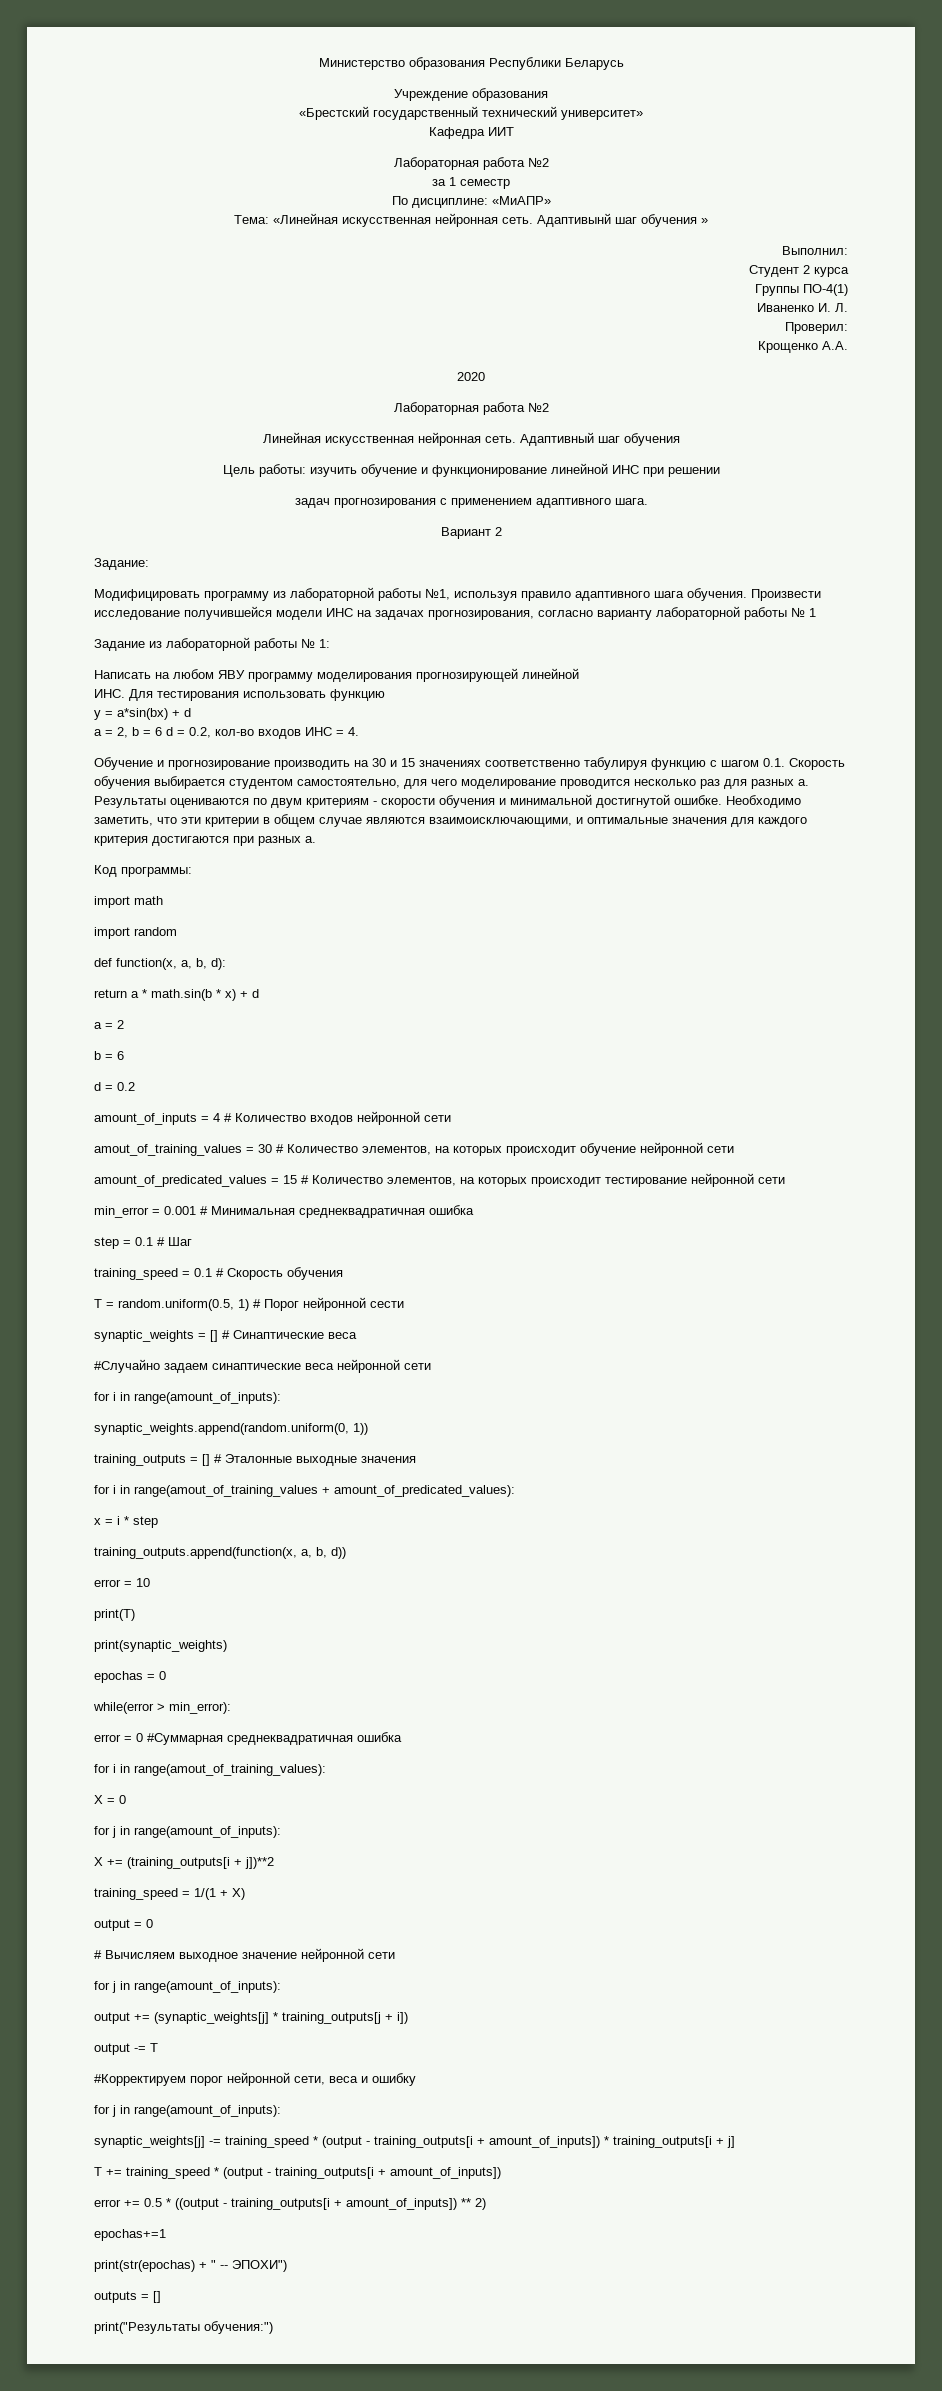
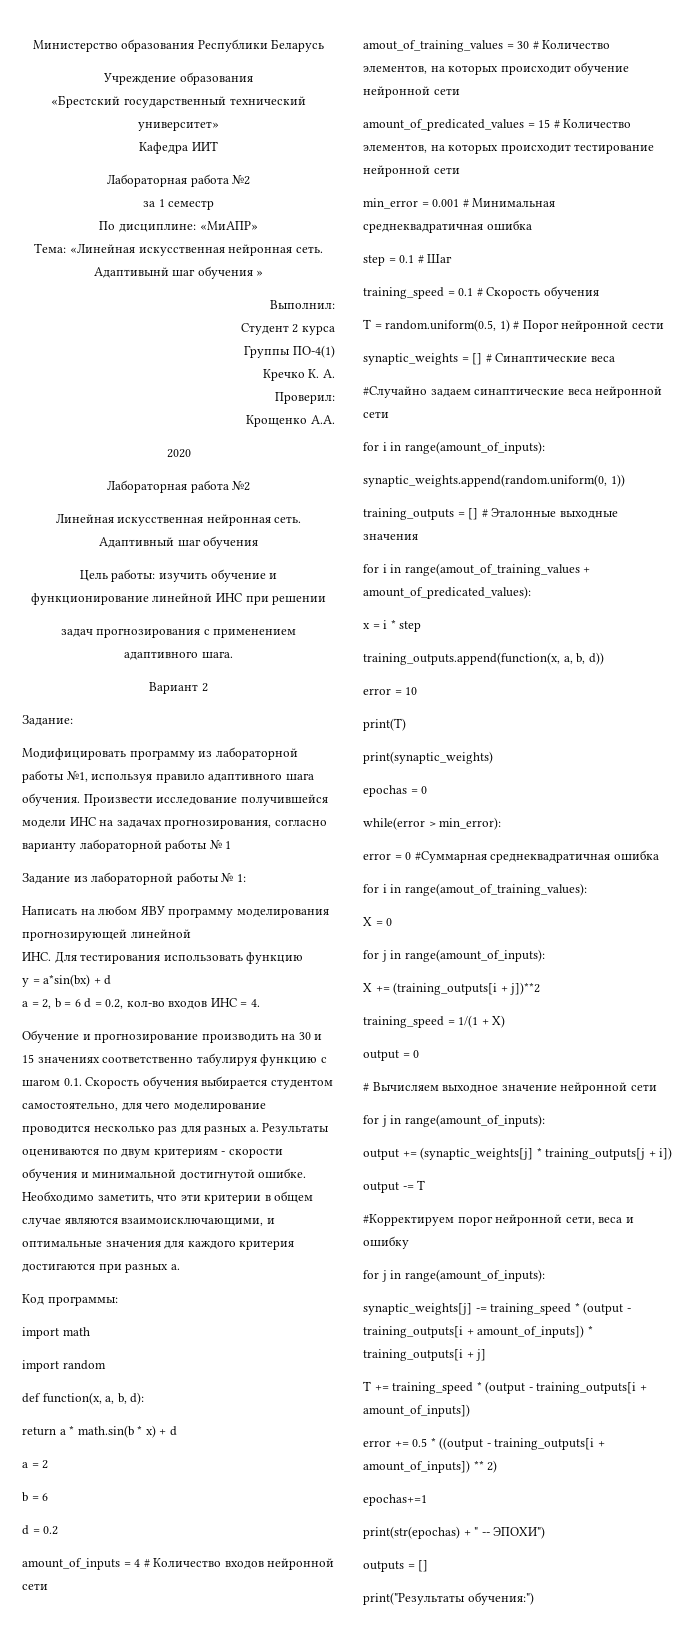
- Иваненко И. Л.
+ Кречко К. А.

